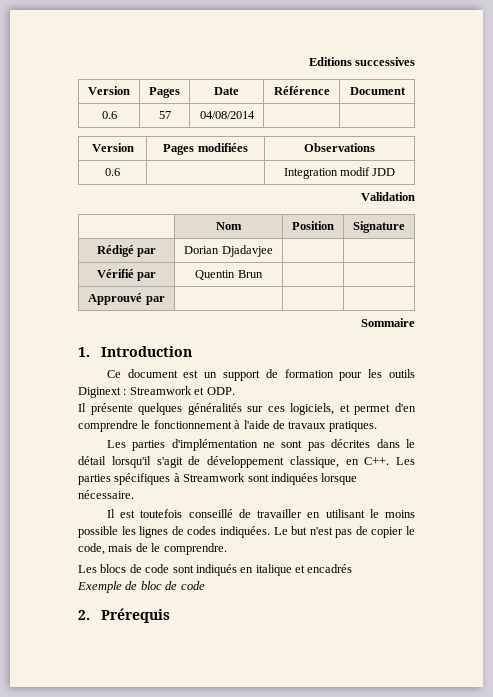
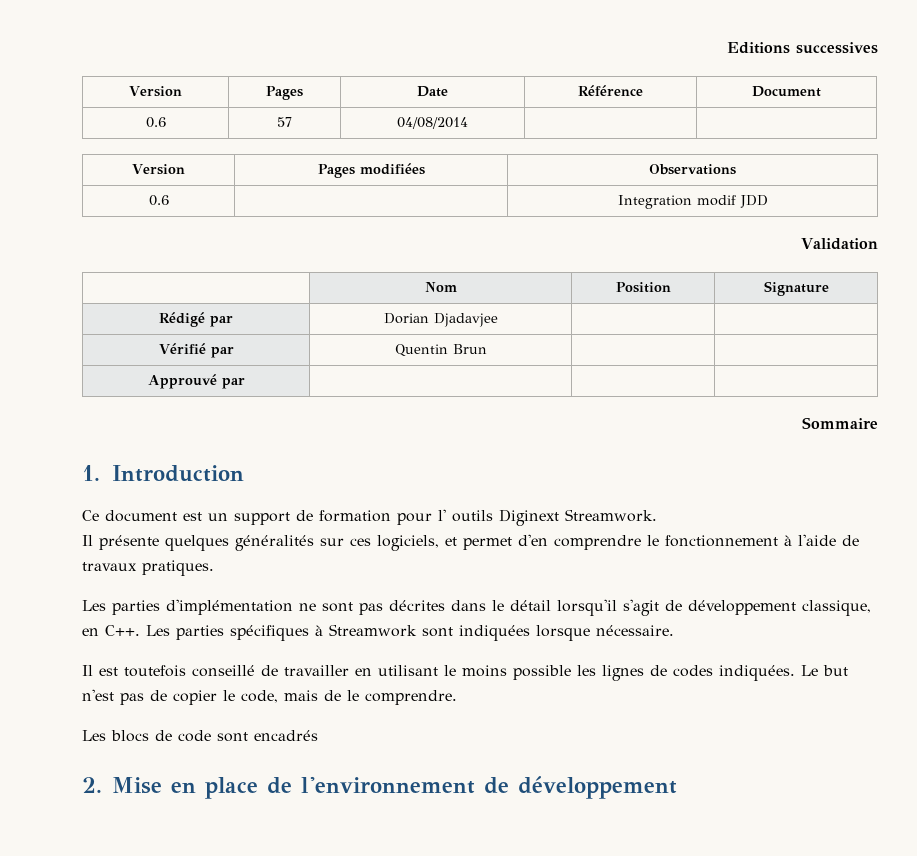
- Ce document est un support de formation pour les outils Diginext : Streamwork et ODP.
+ Ce document est un support de formation pour l' outils Diginext Streamwork.
- Les blocs de code sont indiqués en italique et encadrés
- Exemple de bloc de code
- 2. Prérequis
+ Les blocs de code sont encadrés
+ 2. Mise en place de l'environnement de développement

